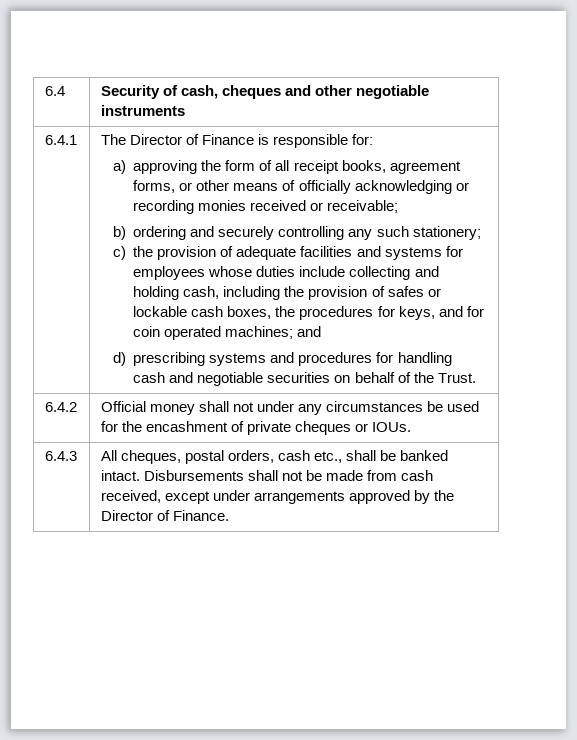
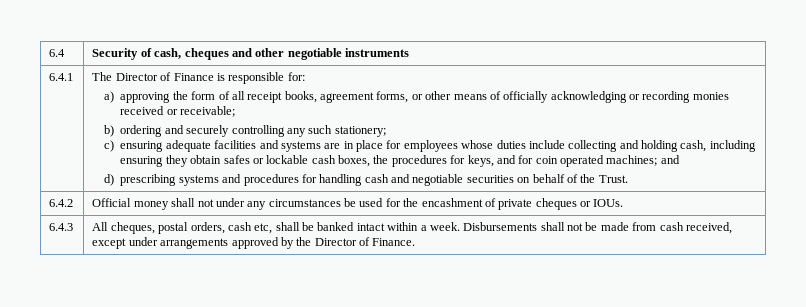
- c) the provision of adequate facilities and systems for employees whose duties include collecting and holding cash, including the provision of safes or lockable cash boxes, the procedures for keys, and for coin operated machines; and
+ c) ensuring adequate facilities and systems are in place for employees whose duties include collecting and holding cash, including ensuring they obtain safes or lockable cash boxes, the procedures for keys, and for coin operated machines; and
- 6.4.3 | All cheques, postal orders, cash etc., shall be banked intact. Disbursements shall not be made from cash received, except under arrangements approved by the Director of Finance.
+ 6.4.3 | All cheques, postal orders, cash etc, shall be banked intact within a week. Disbursements shall not be made from cash received, except under arrangements approved by the Director of Finance.

